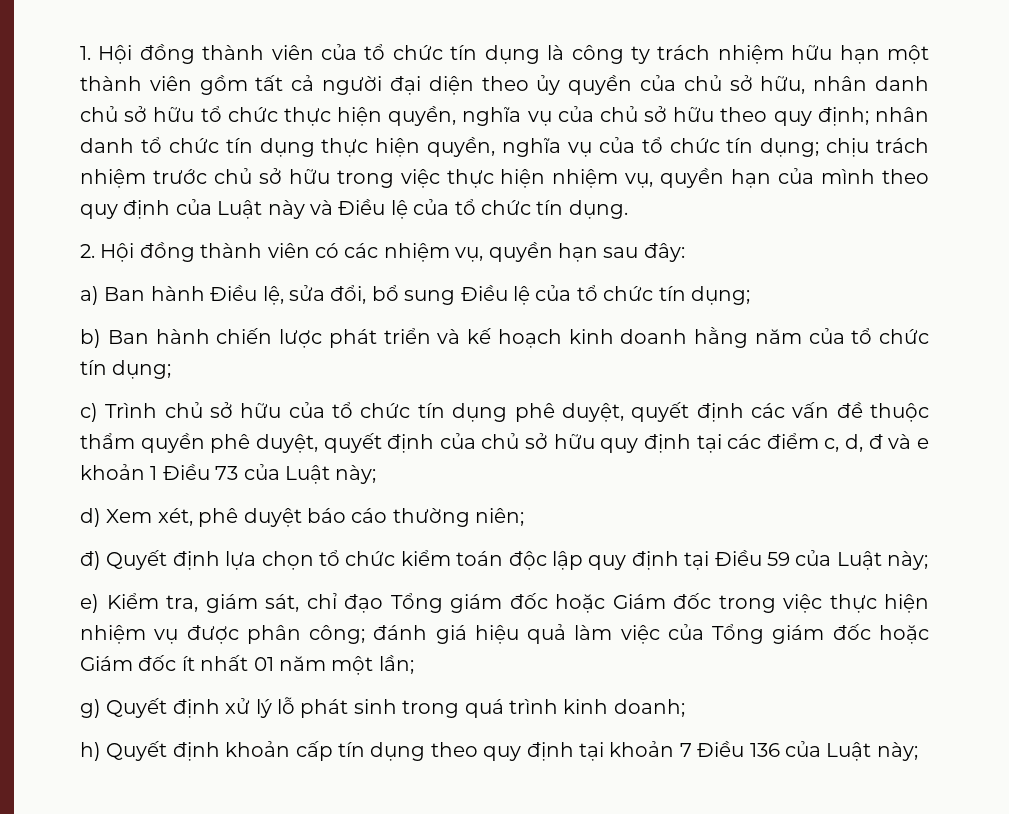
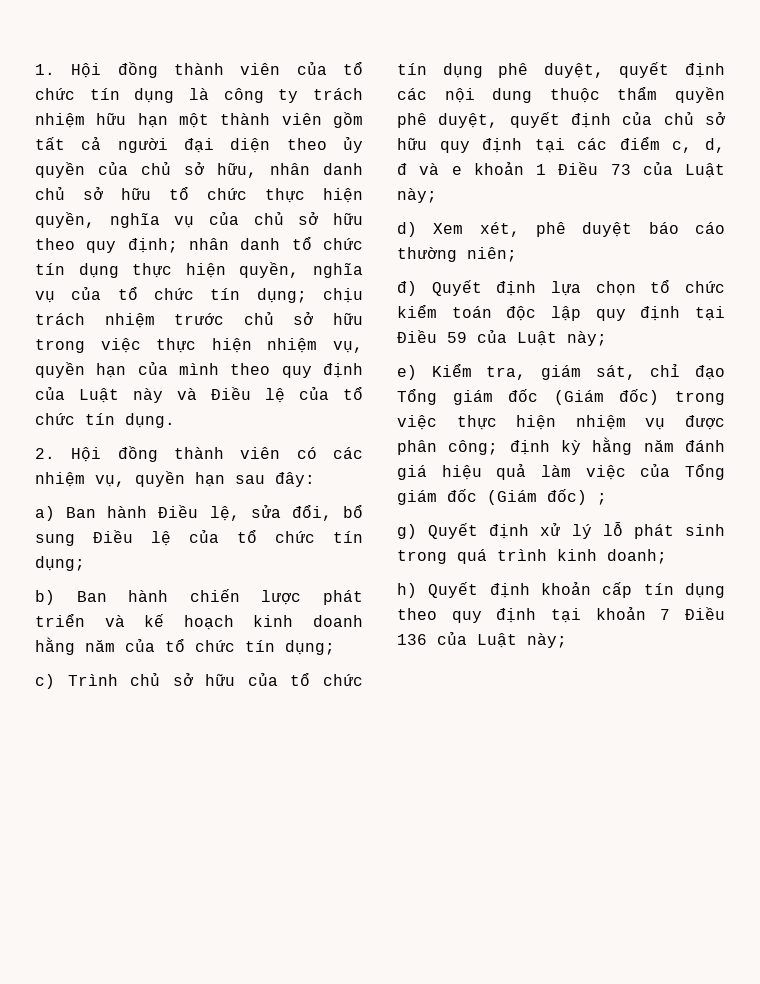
- c) Trình chủ sở hữu của tổ chức tín dụng phê duyệt, quyết định các vấn đề thuộc thẩm quyền phê duyệt, quyết định của chủ sở hữu quy định tại các điểm c, d, đ và e khoản 1 Điều 73 của Luật này;
+ c) Trình chủ sở hữu của tổ chức tín dụng phê duyệt, quyết định các nội dung thuộc thẩm quyền phê duyệt, quyết định của chủ sở hữu quy định tại các điểm c, d, đ và e khoản 1 Điều 73 của Luật này;
- e) Kiểm tra, giám sát, chỉ đạo Tổng giám đốc hoặc Giám đốc trong việc thực hiện nhiệm vụ được phân công; đánh giá hiệu quả làm việc của Tổng giám đốc hoặc Giám đốc ít nhất 01 năm một lần;
+ e) Kiểm tra, giám sát, chỉ đạo Tổng giám đốc (Giám đốc) trong việc thực hiện nhiệm vụ được phân công; định kỳ hằng năm đánh giá hiệu quả làm việc của Tổng giám đốc (Giám đốc) ;

